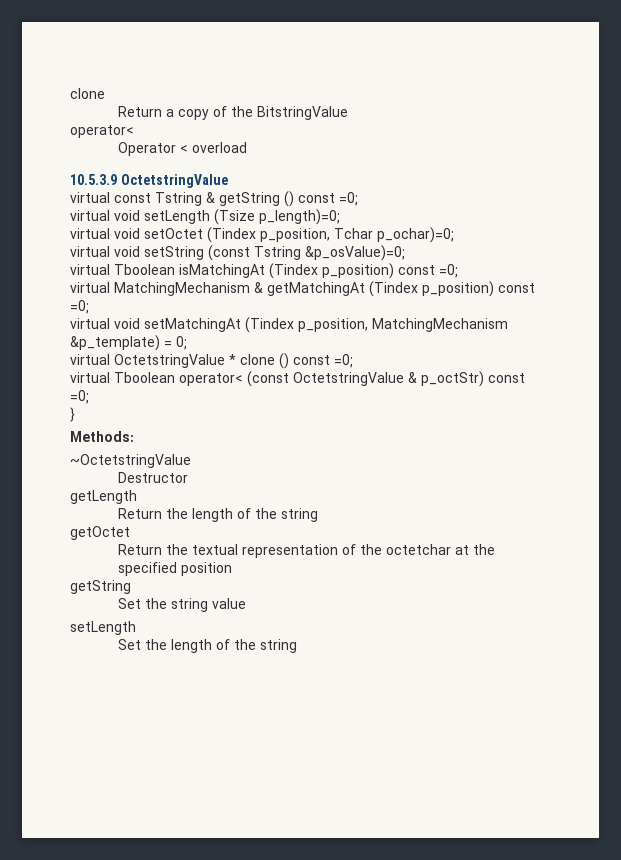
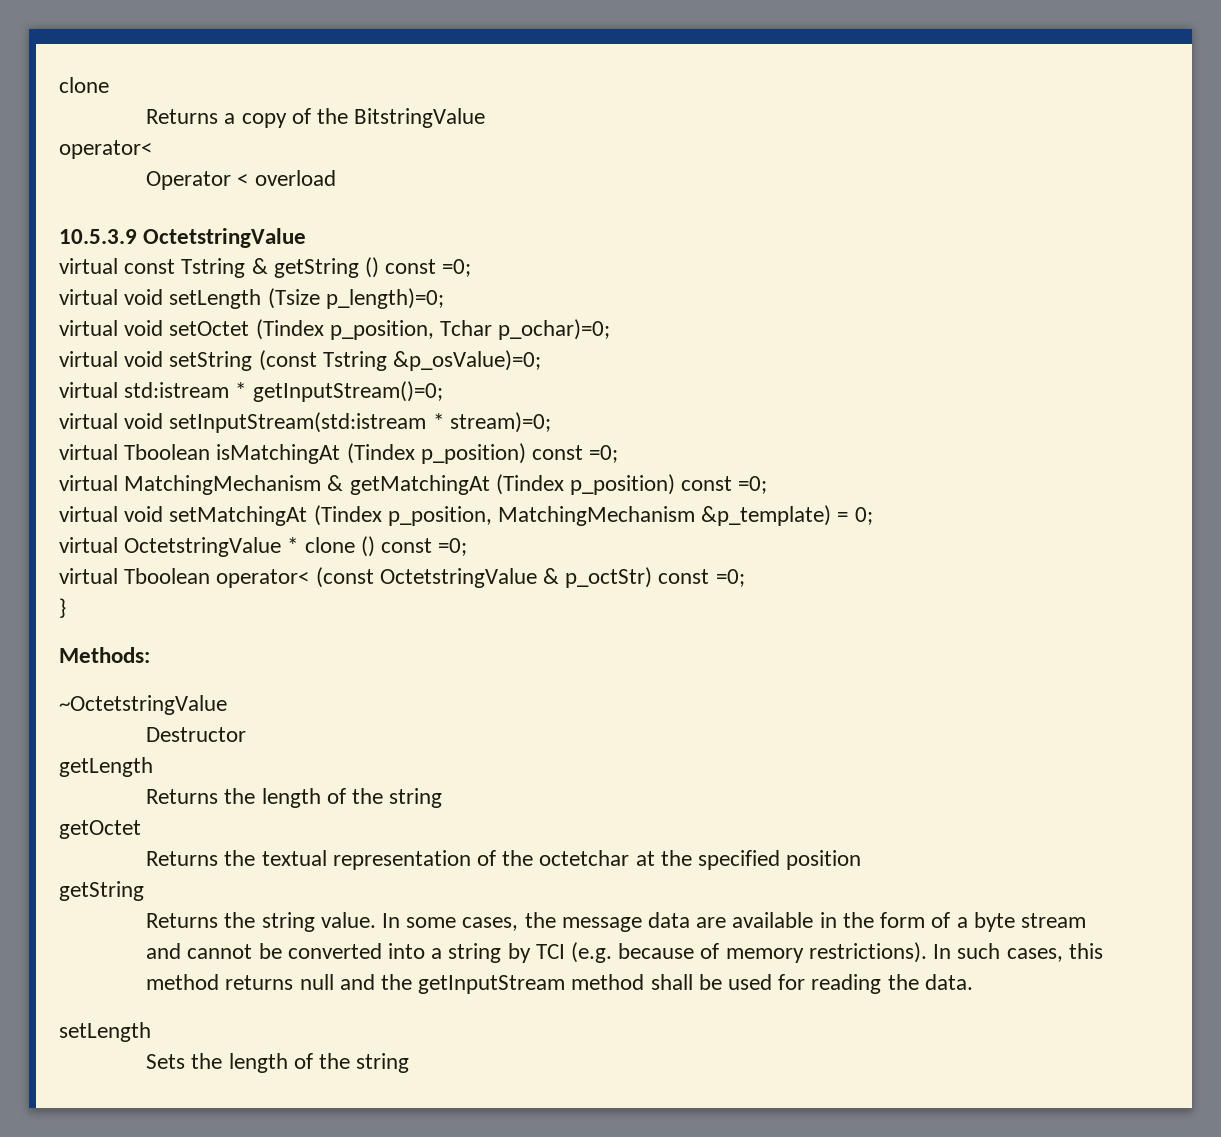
- Return a copy of the BitstringValue
+ Returns a copy of the BitstringValue
+ virtual std:istream * getInputStream()=0;
+ virtual void setInputStream(std:istream * stream)=0;
- Return the length of the string
+ Returns the length of the string
- Return the textual representation of the octetchar at the specified position
+ Returns the textual representation of the octetchar at the specified position
- Set the string value
+ Returns the string value. In some cases, the message data are available in the form of a byte stream and cannot be converted into a string by TCI (e.g. because of memory restrictions). In such cases, this method returns null and the getInputStream method shall be used for reading the data.
- Set the length of the string
+ Sets the length of the string

